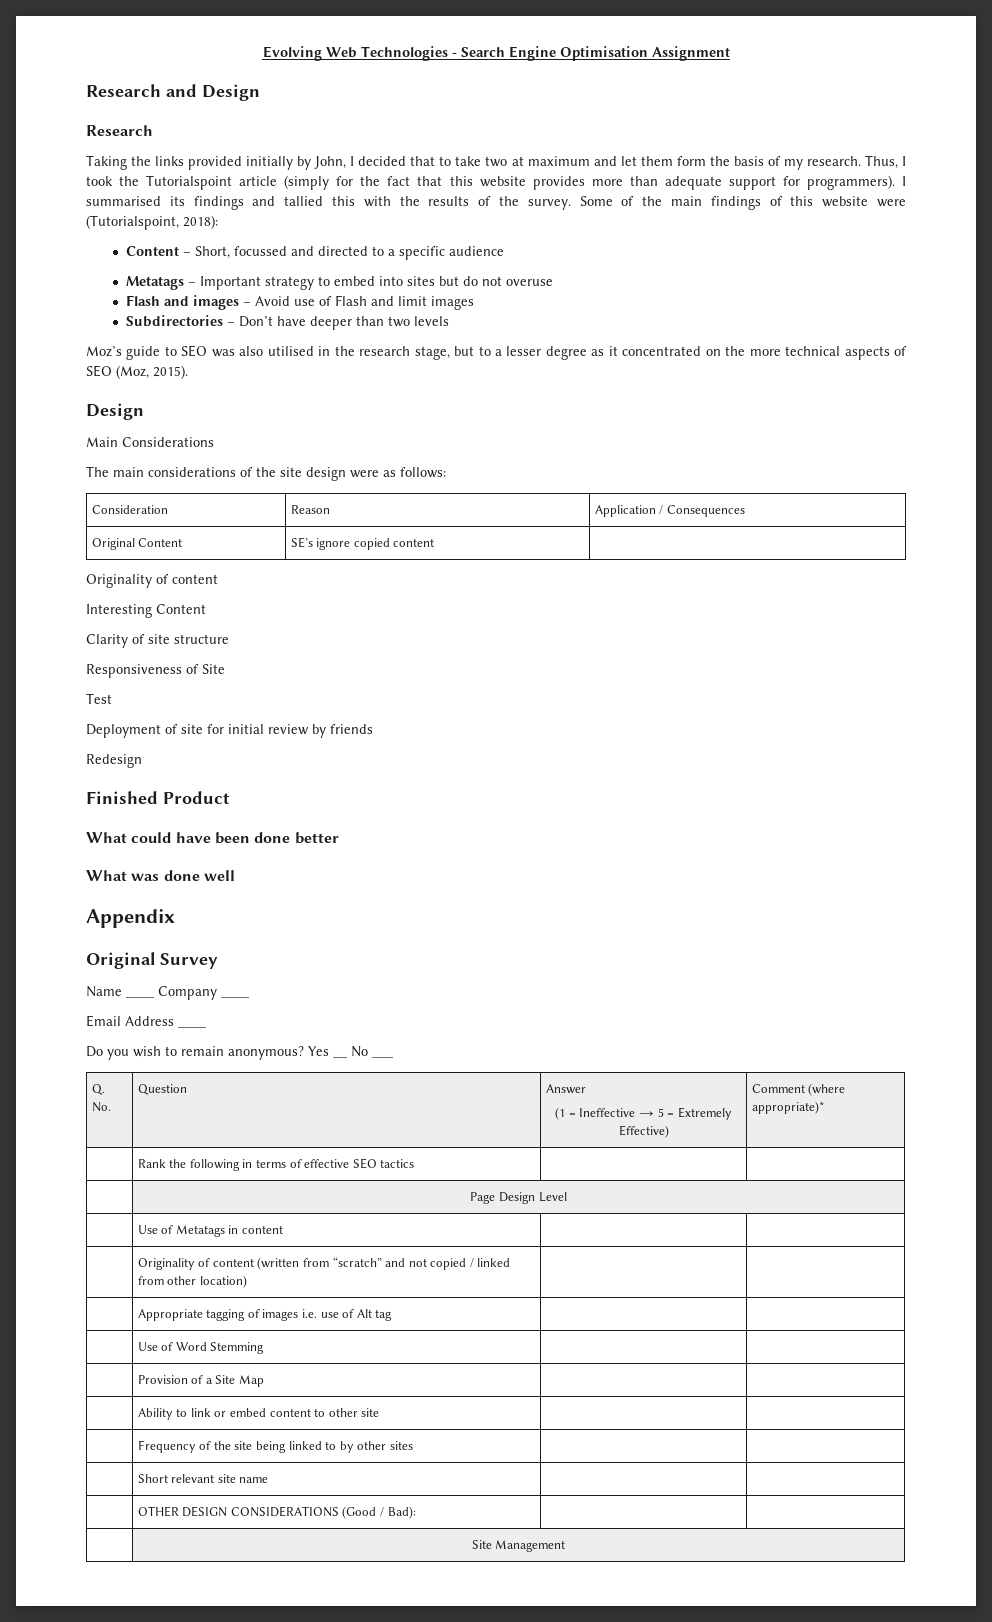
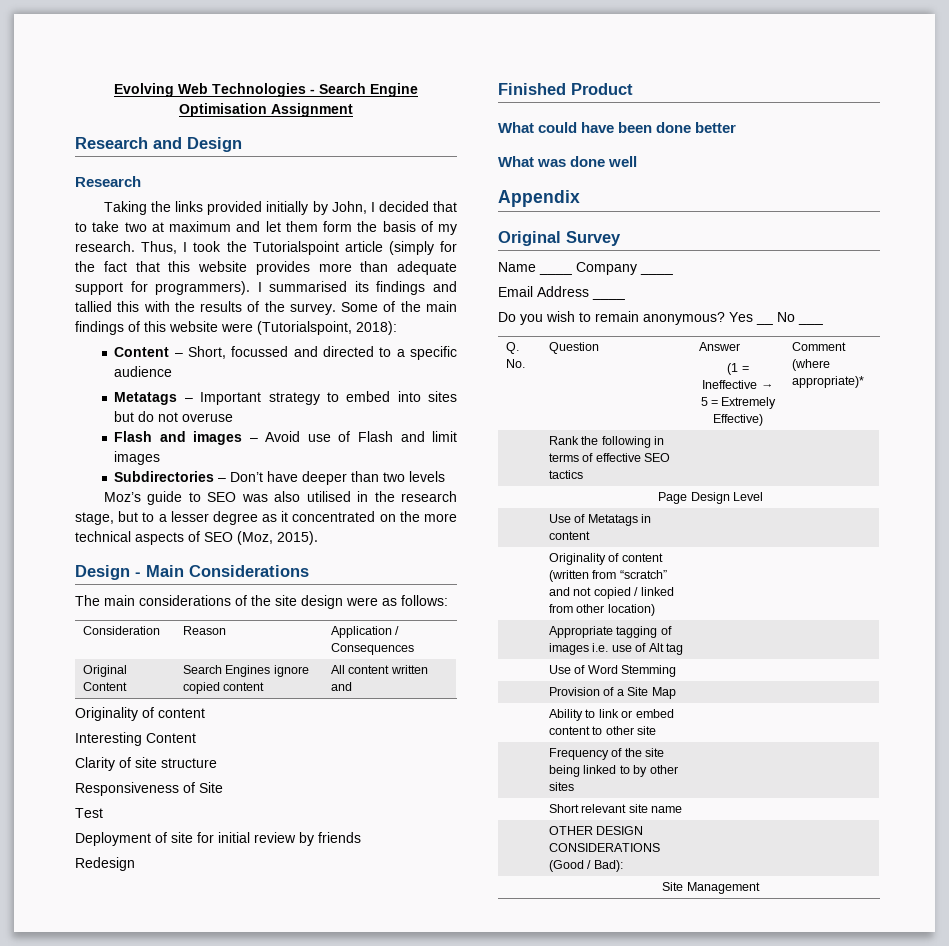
  Moz’s guide to SEO was also utilised in the research stage, but to a lesser degree as it concentrated on the more technical aspects of SEO (Moz, 2015).
- Design
- Main Considerations
+ Design - Main Considerations
- Original Content | SE’s ignore copied content |
+ Original Content | Search Engines ignore copied content | All content written and

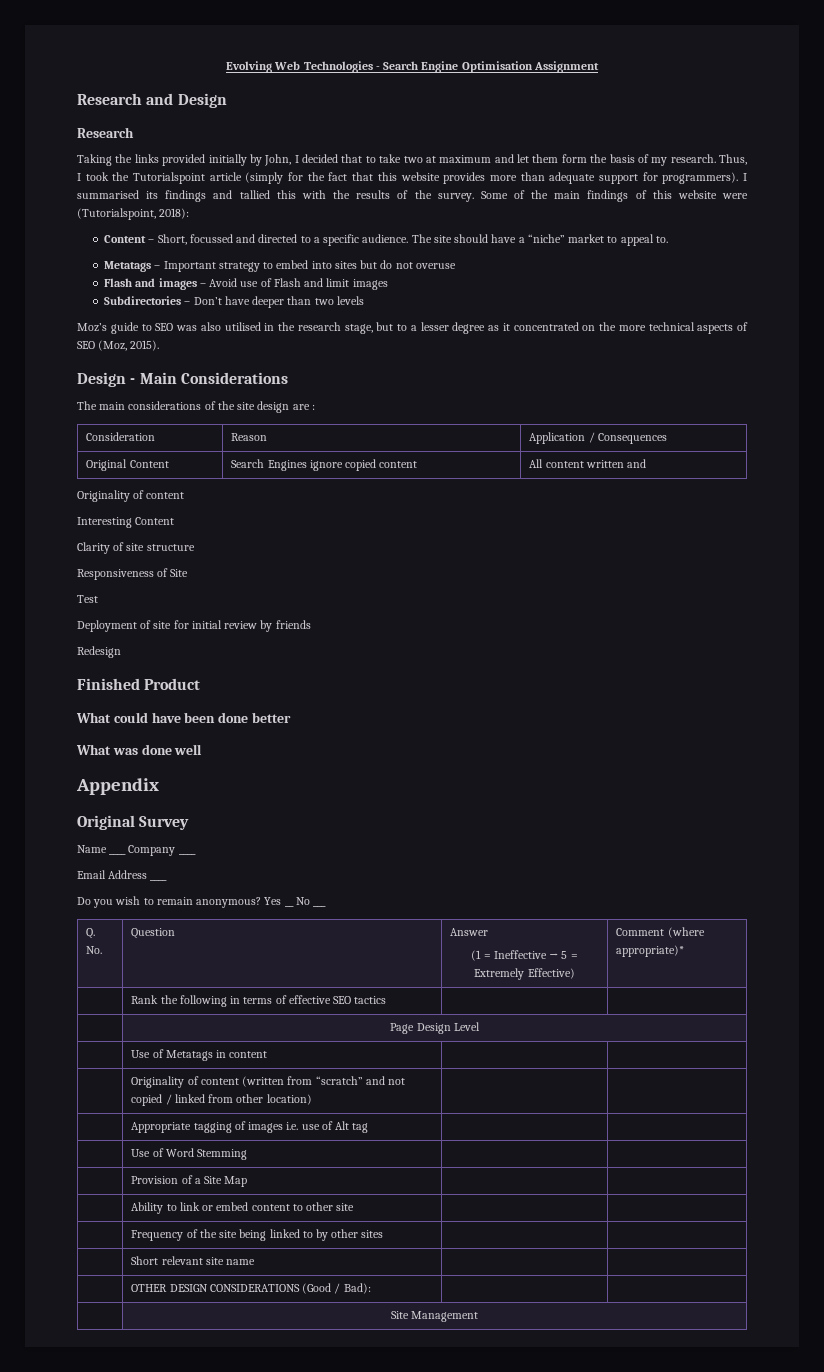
- Content – Short, focussed and directed to a specific audience
+ Content – Short, focussed and directed to a specific audience. The site should have a “niche” market to appeal to.
- The main considerations of the site design were as follows:
+ The main considerations of the site design are :

